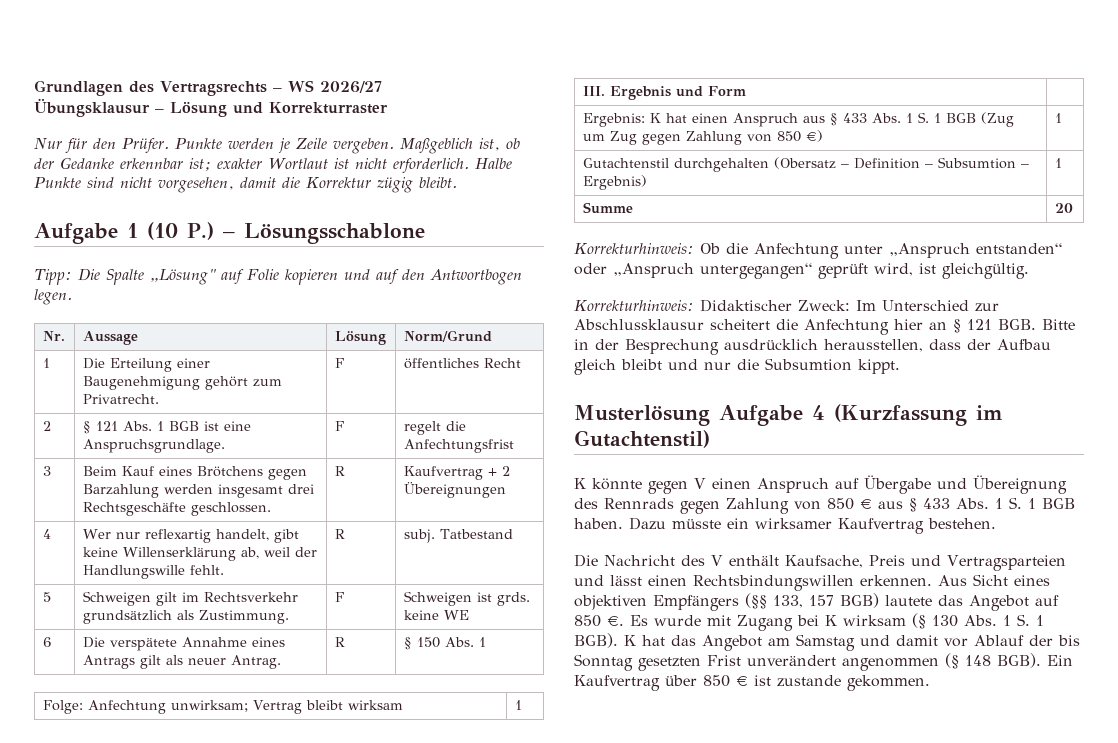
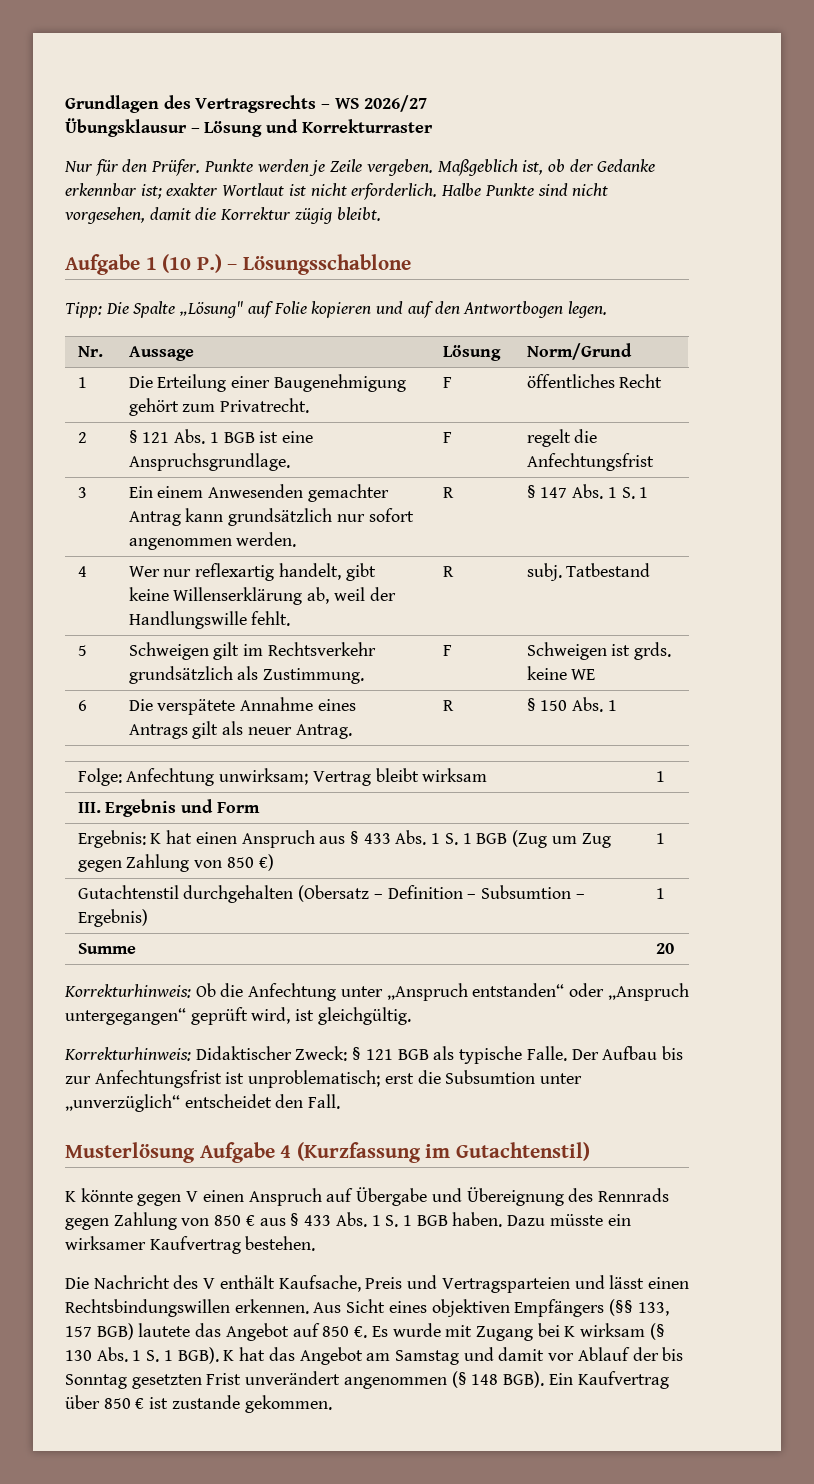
- 3 | Beim Kauf eines Brötchens gegen Barzahlung werden insgesamt drei Rechtsgeschäfte geschlossen. | R | Kaufvertrag + 2 Übereignungen
+ 3 | Ein einem Anwesenden gemachter Antrag kann grundsätzlich nur sofort angenommen werden. | R | § 147 Abs. 1 S. 1
- Korrekturhinweis: Didaktischer Zweck: Im Unterschied zur Abschlussklausur scheitert die Anfechtung hier an § 121 BGB. Bitte in der Besprechung ausdrücklich herausstellen, dass der Aufbau gleich bleibt und nur die Subsumtion kippt.
+ Korrekturhinweis: Didaktischer Zweck: § 121 BGB als typische Falle. Der Aufbau bis zur Anfechtungsfrist ist unproblematisch; erst die Subsumtion unter „unverzüglich“ entscheidet den Fall.

